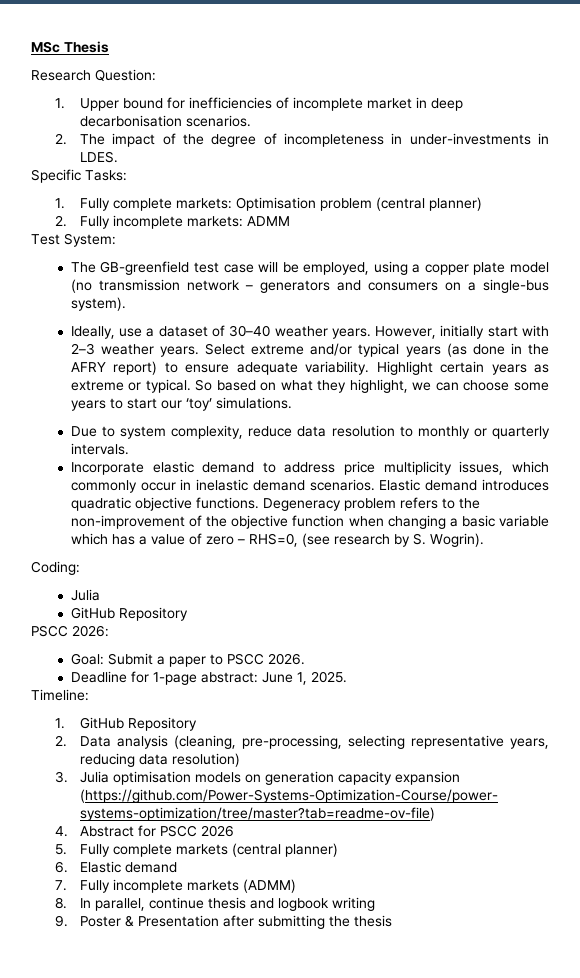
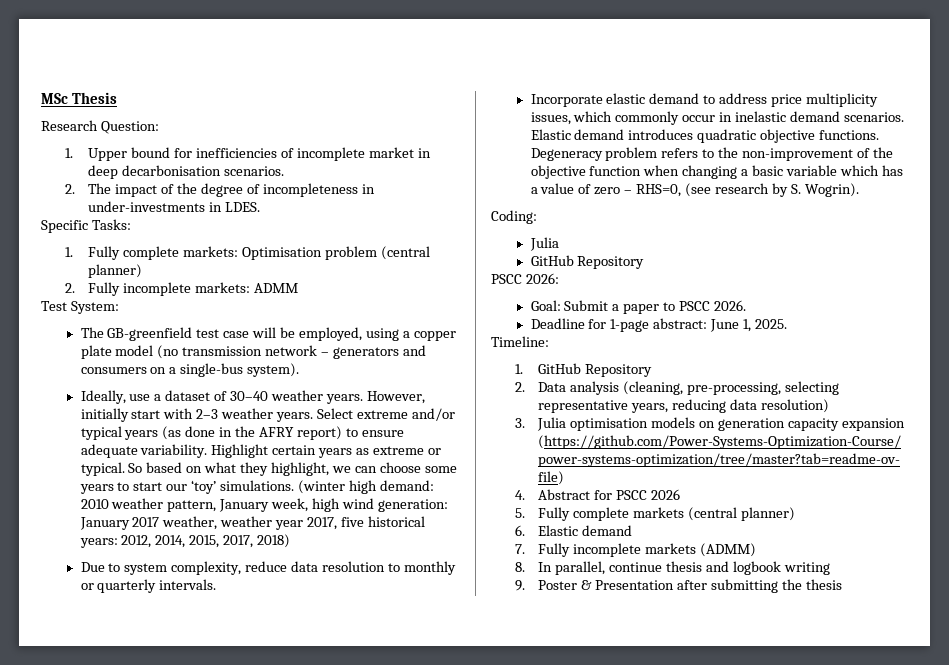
+ (winter high demand: 2010 weather pattern, January week, high wind generation: January 2017 weather, weather year 2017, five historical years: 2012, 2014, 2015, 2017, 2018)

